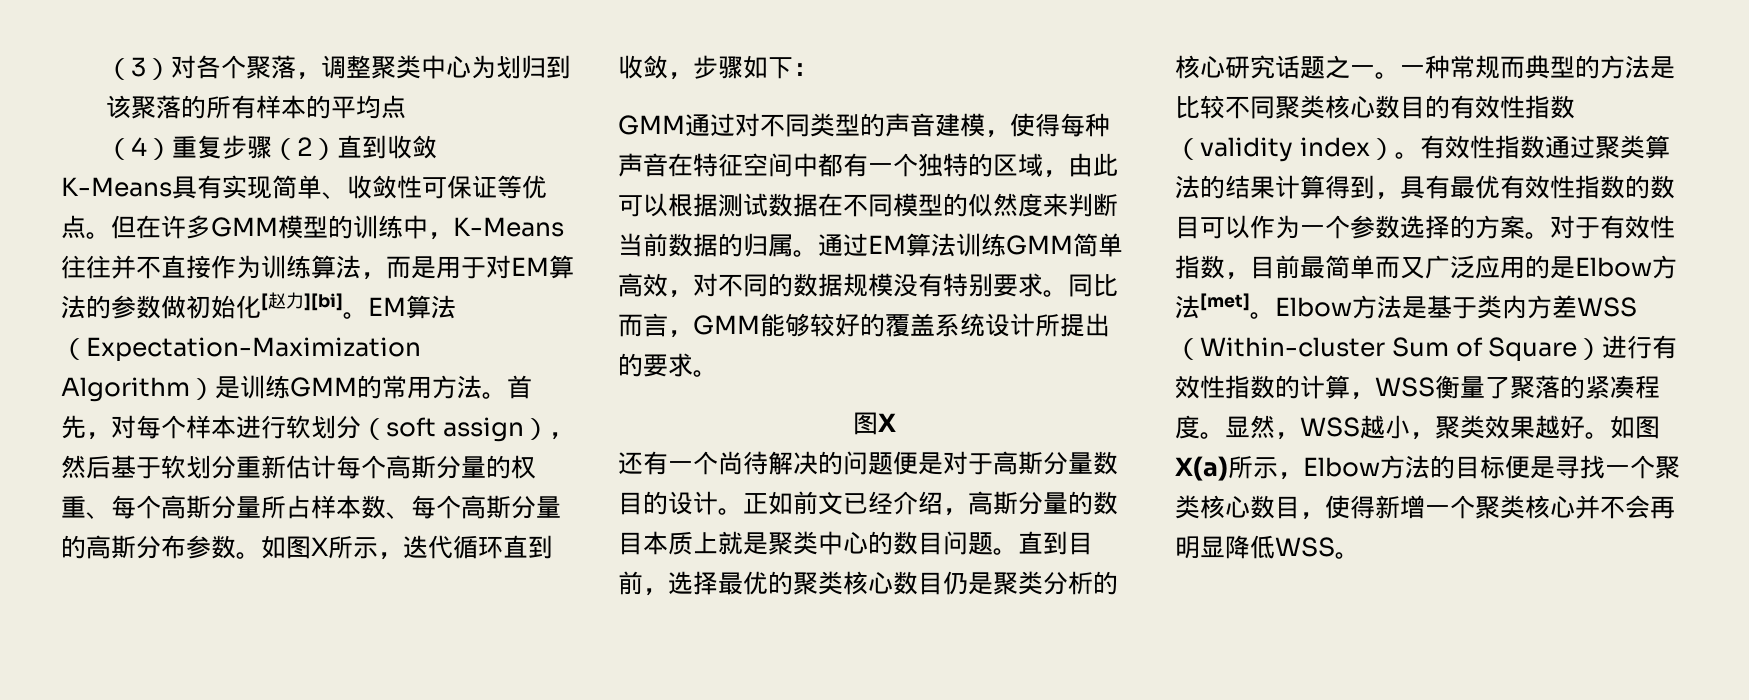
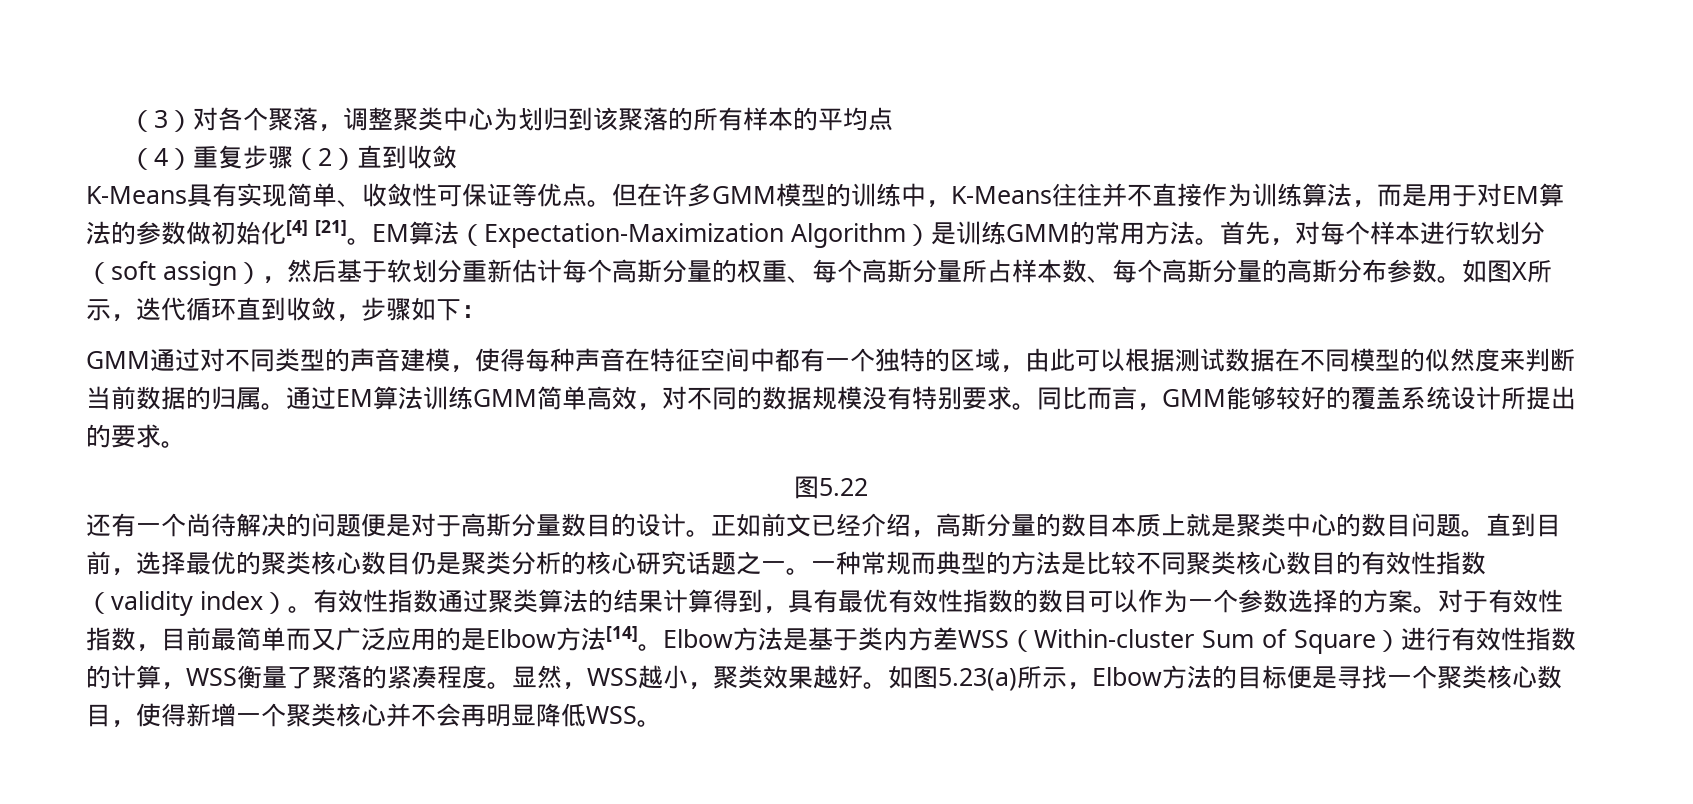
- 但在许多GMM模型的训练中，K-Means往往并不直接作为训练算法，而是用于对EM算法的参数做初始化[赵力][bi]。
+ 但在许多GMM模型的训练中，K-Means往往并不直接作为训练算法，而是用于对EM算法的参数做初始化[4] [21]。
  同比而言，GMM能够较好的覆盖系统设计所提出的要求。
- 图X
+ 图5.22
- 对于有效性指数，目前最简单而又广泛应用的是Elbow方法[met]。
+ 对于有效性指数，目前最简单而又广泛应用的是Elbow方法[14]。
- 如图X(a)所示，Elbow方法的目标便是寻找一个聚类核心数目，使得新增一个聚类核心并不会再明显降低WSS。
+ 如图5.23(a)所示，Elbow方法的目标便是寻找一个聚类核心数目，使得新增一个聚类核心并不会再明显降低WSS。

